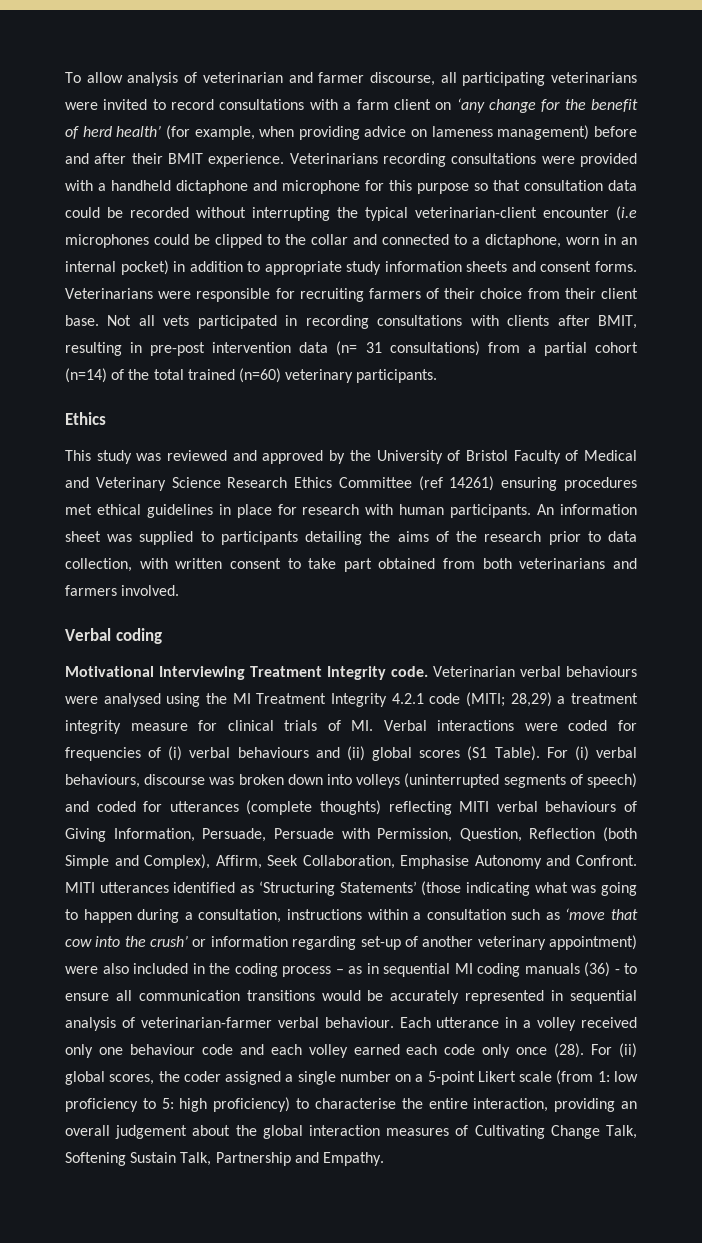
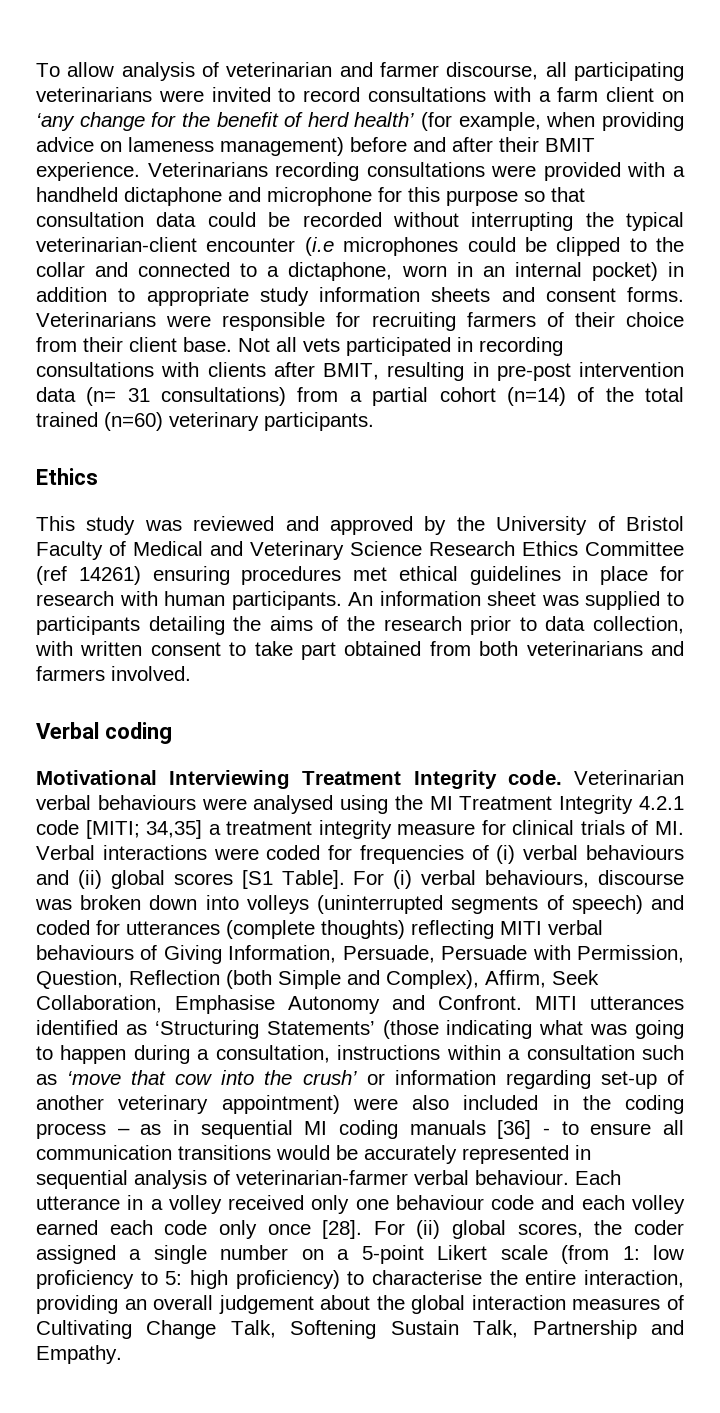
- Veterinarian verbal behaviours were analysed using the MI Treatment Integrity 4.2.1 code (MITI; 28,29) a treatment integrity measure for clinical trials of MI. Verbal interactions were coded for frequencies of (i) verbal behaviours and (ii) global scores (S1 Table).
+ Veterinarian verbal behaviours were analysed using the MI Treatment Integrity 4.2.1 code [MITI; 34,35] a treatment integrity measure for clinical trials of MI. Verbal interactions were coded for frequencies of (i) verbal behaviours and (ii) global scores [S1 Table].
- MITI utterances identified as ‘Structuring Statements’ (those indicating what was going to happen during a consultation, instructions within a consultation such as ‘move that cow into the crush’ or information regarding set-up of another veterinary appointment) were also included in the coding process – as in sequential MI coding manuals (36) - to ensure all communication transitions would be accurately represented in sequential analysis of veterinarian-farmer verbal behaviour.
+ MITI utterances identified as ‘Structuring Statements’ (those indicating what was going to happen during a consultation, instructions within a consultation such as ‘move that cow into the crush’ or information regarding set-up of another veterinary appointment) were also included in the coding process – as in sequential MI coding manuals [36] - to ensure all communication transitions would be accurately represented in sequential analysis of veterinarian-farmer verbal behaviour.
- Each utterance in a volley received only one behaviour code and each volley earned each code only once (28).
+ Each utterance in a volley received only one behaviour code and each volley earned each code only once [28].

